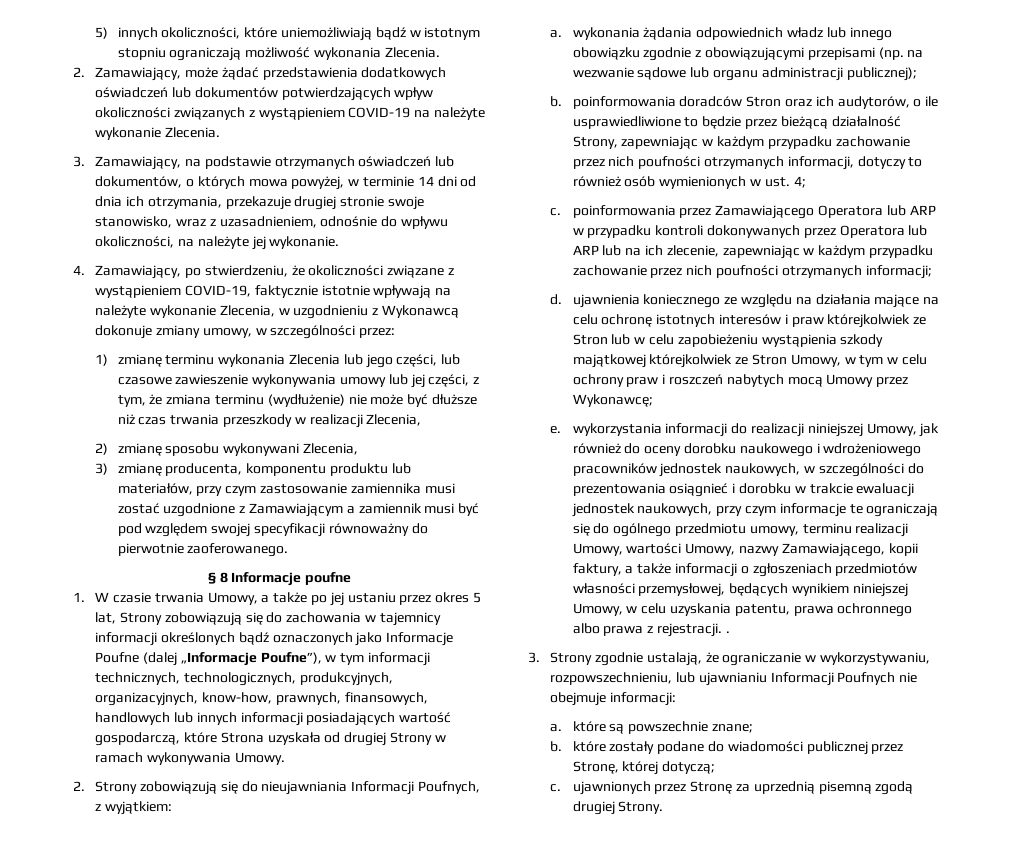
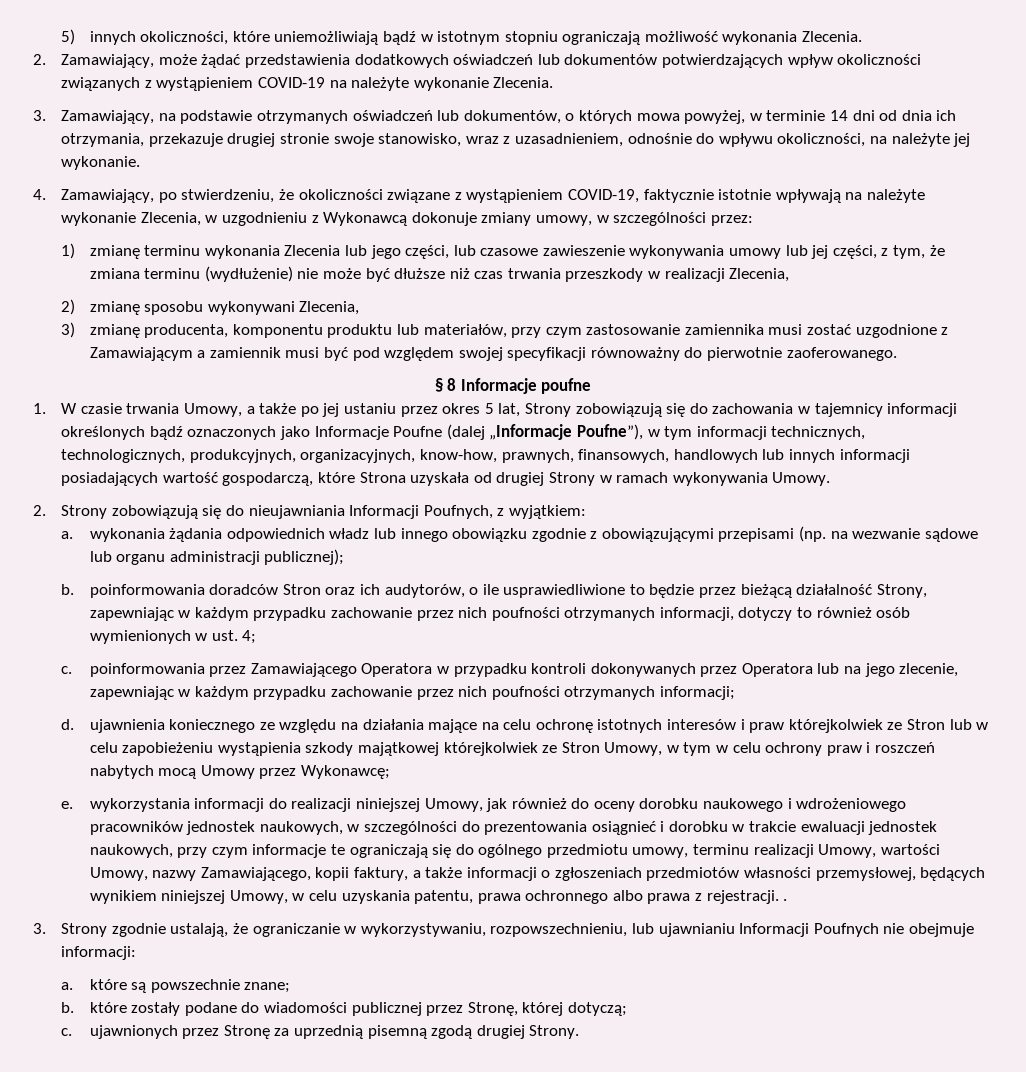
- c. poinformowania przez Zamawiającego Operatora lub ARP w przypadku kontroli dokonywanych przez Operatora lub ARP lub na ich zlecenie, zapewniając w każdym przypadku zachowanie przez nich poufności otrzymanych informacji;
+ c. poinformowania przez Zamawiającego Operatora w przypadku kontroli dokonywanych przez Operatora lub na jego zlecenie, zapewniając w każdym przypadku zachowanie przez nich poufności otrzymanych informacji;

